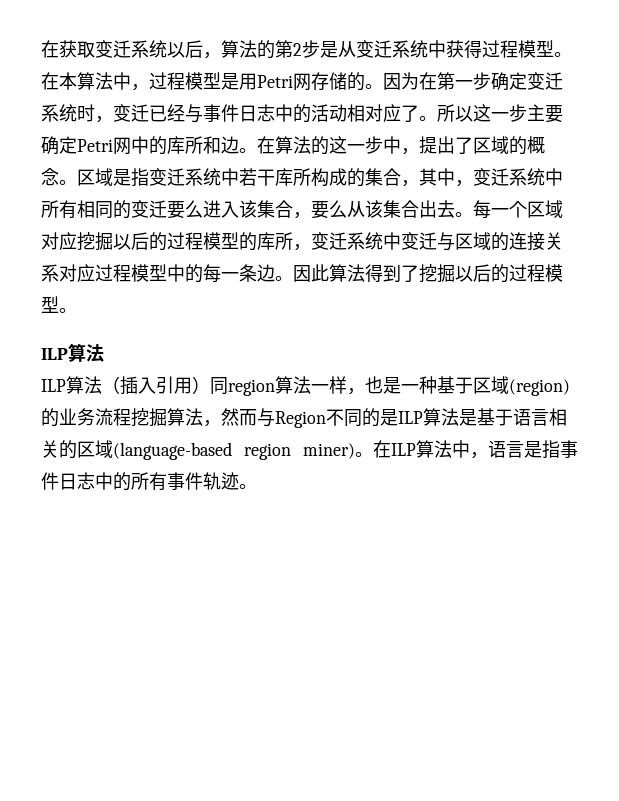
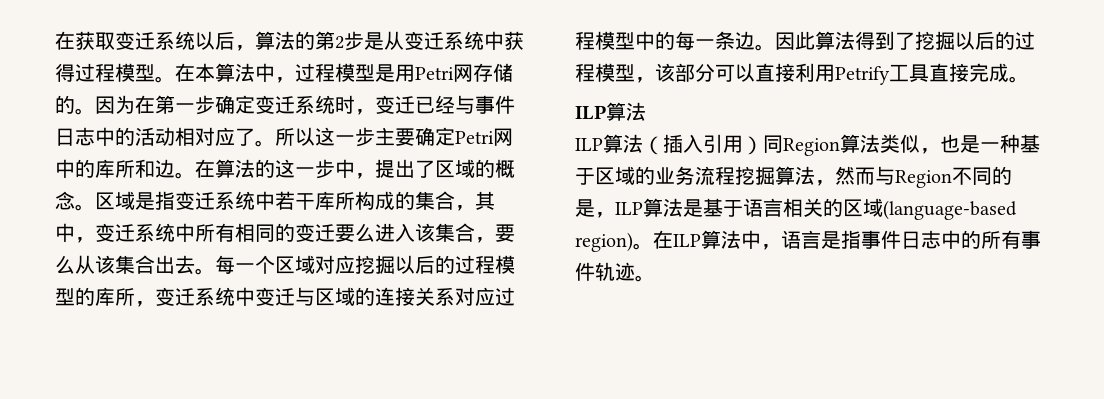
- 因此算法得到了挖掘以后的过程模型。
+ 因此算法得到了挖掘以后的过程模型，该部分可以直接利用Petrify工具直接完成。
- ILP算法（插入引用）同region算法一样，也是一种基于区域(region)的业务流程挖掘算法，然而与Region不同的是ILP算法是基于语言相关的区域(language-based region miner)。
+ ILP算法（插入引用）同Region算法类似，也是一种基于区域的业务流程挖掘算法，然而与Region不同的是，ILP算法是基于语言相关的区域(language-based region)。

